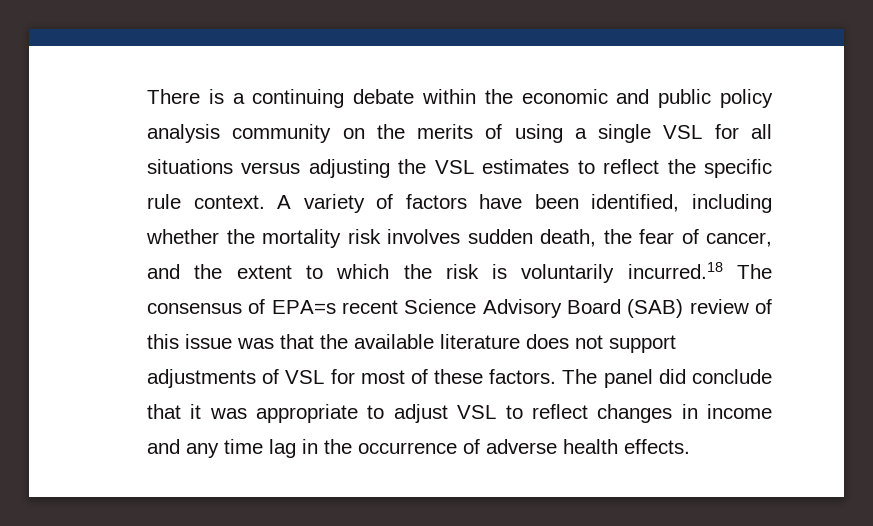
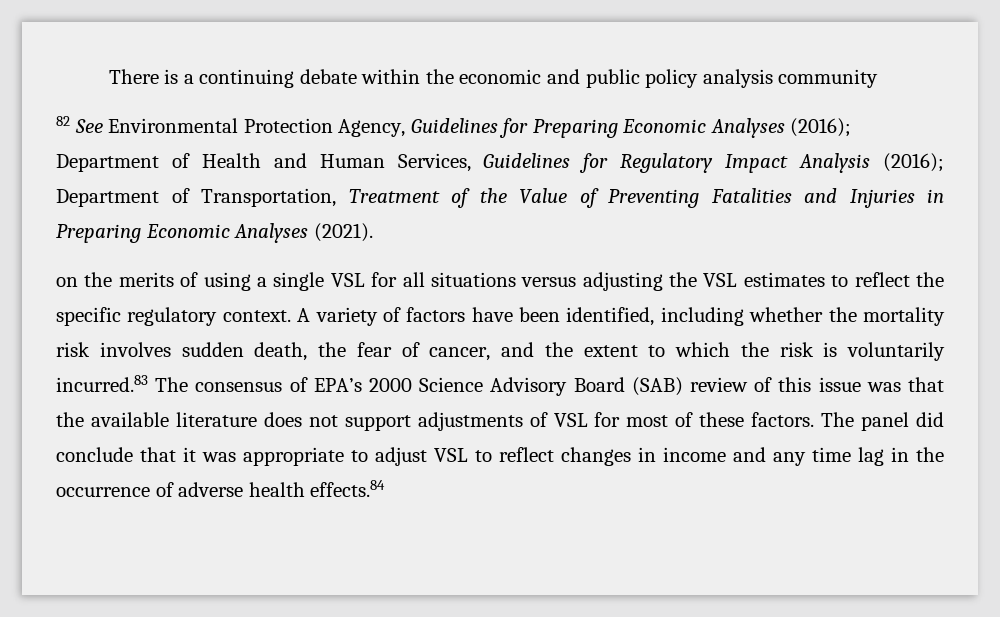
- There is a continuing debate within the economic and public policy analysis community on the merits of using a single VSL for all situations versus adjusting the VSL estimates to reflect the specific rule context.
+ There is a continuing debate within the economic and public policy analysis community
+ 82 See Environmental Protection Agency, Guidelines for Preparing Economic Analyses (2016); Department of Health and Human Services, Guidelines for Regulatory Impact Analysis (2016); Department of Transportation, Treatment of the Value of Preventing Fatalities and Injuries in Preparing Economic Analyses (2021).
+ on the merits of using a single VSL for all situations versus adjusting the VSL estimates to reflect the specific regulatory context.
- A variety of factors have been identified, including whether the mortality risk involves sudden death, the fear of cancer, and the extent to which the risk is voluntarily incurred.18 The consensus of EPA=s recent Science Advisory Board (SAB) review of this issue was that the available literature does not support adjustments of VSL for most of these factors.
+ A variety of factors have been identified, including whether the mortality risk involves sudden death, the fear of cancer, and the extent to which the risk is voluntarily incurred.83 The consensus of EPA’s 2000 Science Advisory Board (SAB) review of this issue was that the available literature does not support adjustments of VSL for most of these factors.
- The panel did conclude that it was appropriate to adjust VSL to reflect changes in income and any time lag in the occurrence of adverse health effects.
+ The panel did conclude that it was appropriate to adjust VSL to reflect changes in income and any time lag in the occurrence of adverse health effects.84

